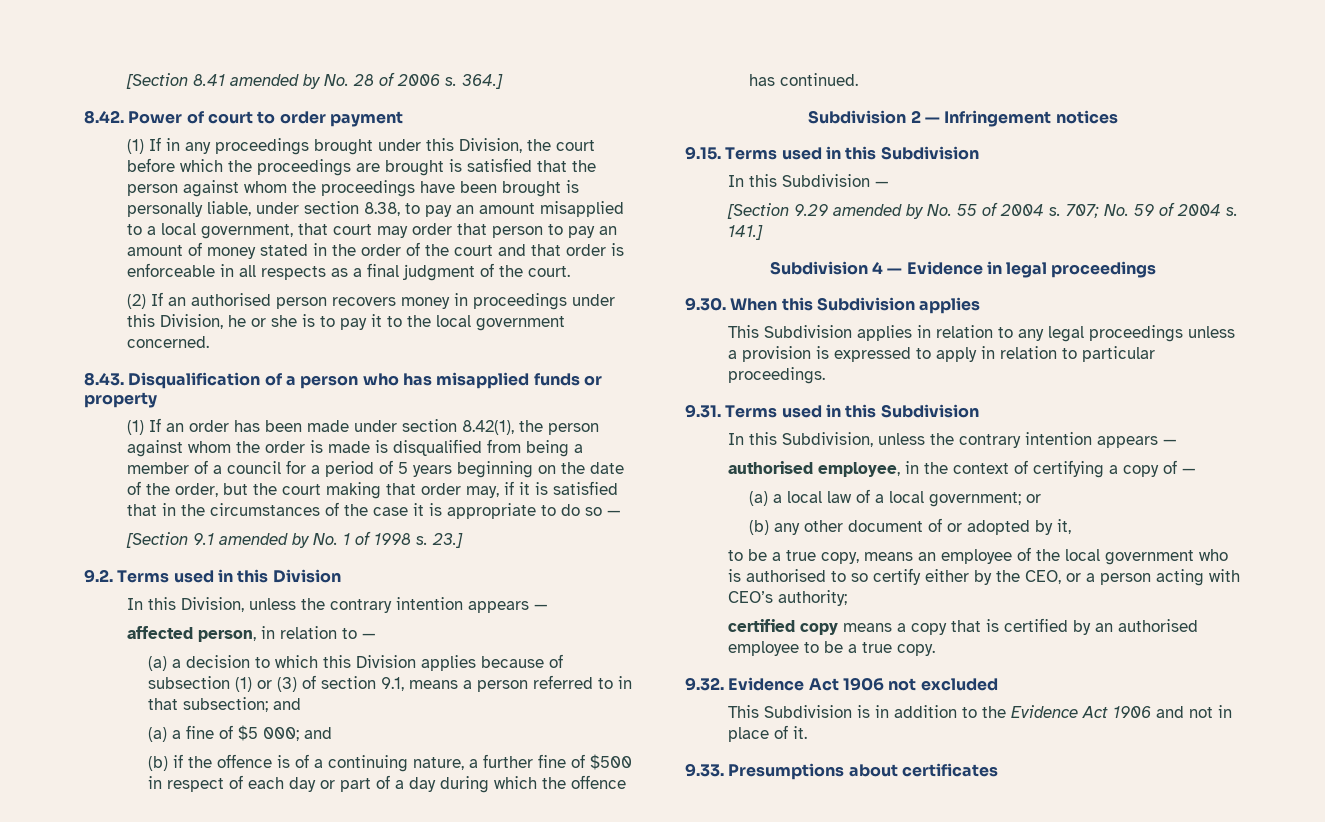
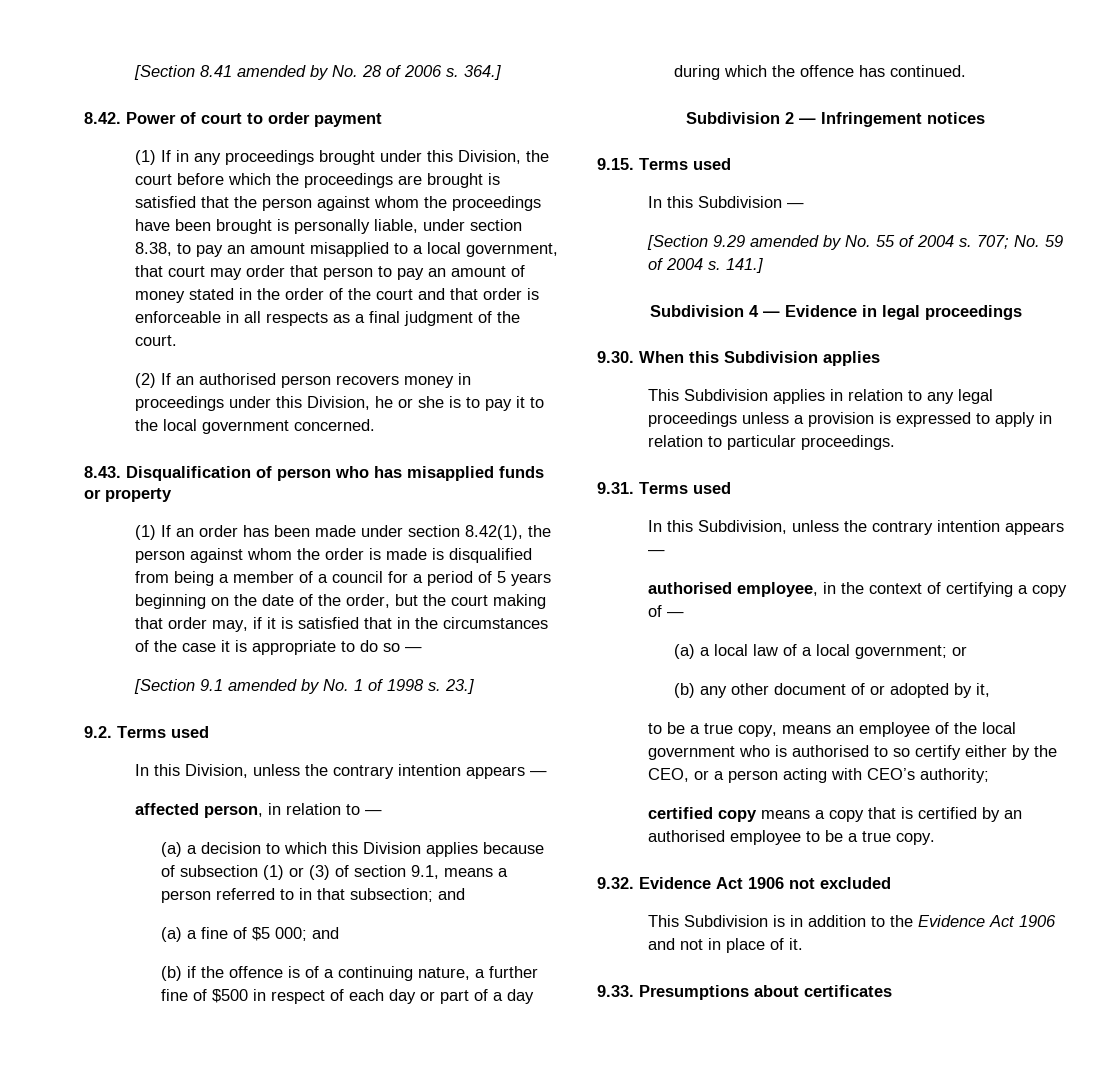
- 8.43. Disqualification of a person who has misapplied funds or property
+ 8.43. Disqualification of person who has misapplied funds or property
- 9.2. Terms used in this Division
+ 9.2. Terms used
- 9.15. Terms used in this Subdivision
+ 9.15. Terms used
- 9.31. Terms used in this Subdivision
+ 9.31. Terms used

